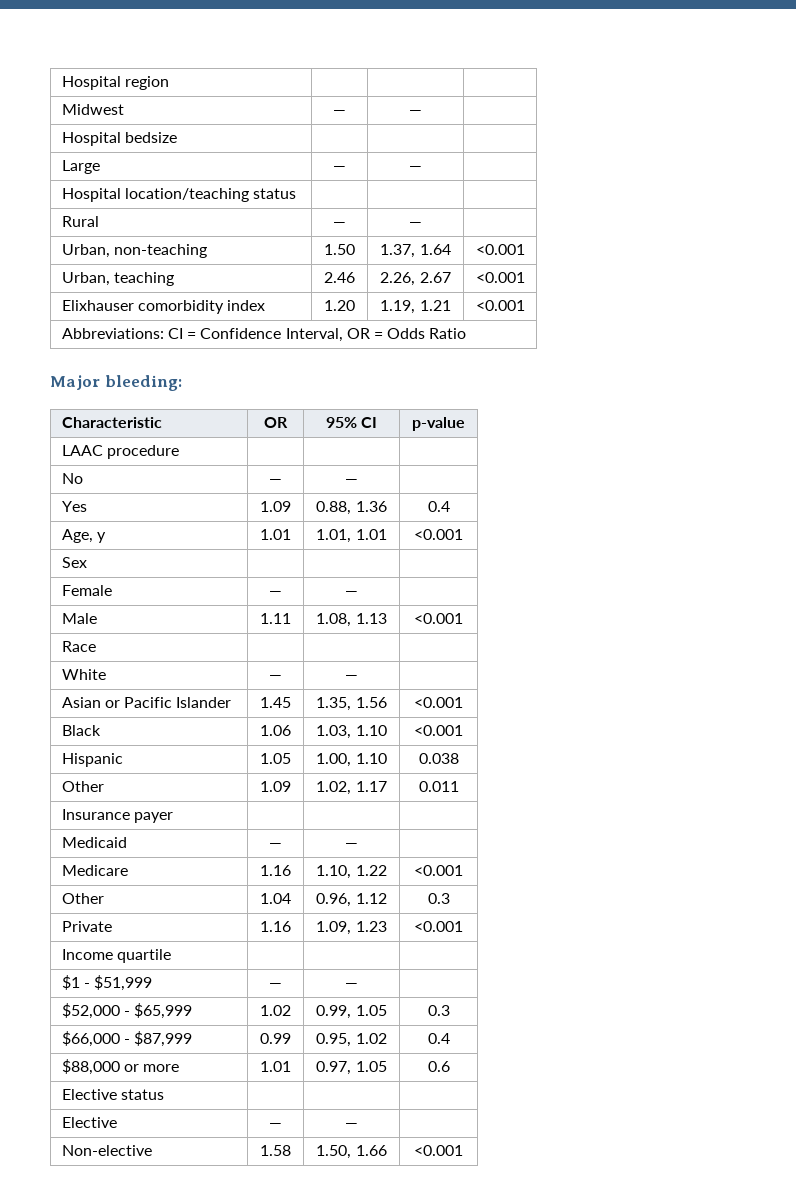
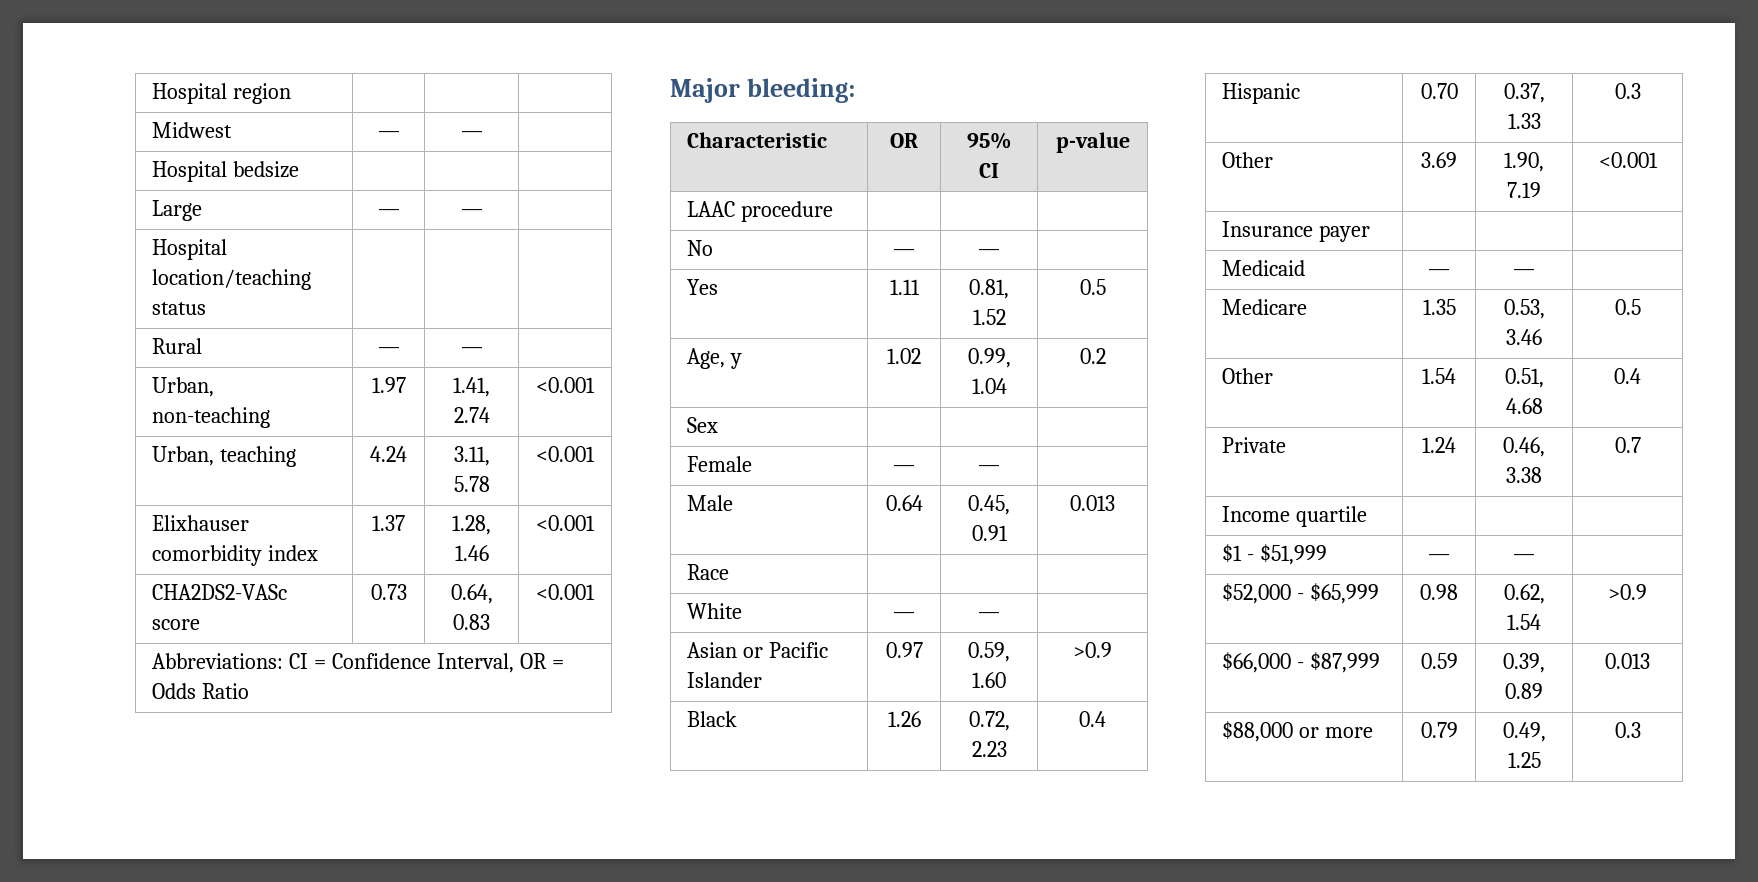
- Urban, non-teaching | 1.50 | 1.37, 1.64 | <0.001
+ Urban, non-teaching | 1.97 | 1.41, 2.74 | <0.001
- Urban, teaching | 2.46 | 2.26, 2.67 | <0.001
+ Urban, teaching | 4.24 | 3.11, 5.78 | <0.001
- Elixhauser comorbidity index | 1.20 | 1.19, 1.21 | <0.001
+ Elixhauser comorbidity index | 1.37 | 1.28, 1.46 | <0.001
+ CHA2DS2-VASc score | 0.73 | 0.64, 0.83 | <0.001
- Yes | 1.09 | 0.88, 1.36 | 0.4
- Age, y | 1.01 | 1.01, 1.01 | <0.001
+ Yes | 1.11 | 0.81, 1.52 | 0.5
+ Age, y | 1.02 | 0.99, 1.04 | 0.2
- Male | 1.11 | 1.08, 1.13 | <0.001
+ Male | 0.64 | 0.45, 0.91 | 0.013
- Asian or Pacific Islander | 1.45 | 1.35, 1.56 | <0.001
- Black | 1.06 | 1.03, 1.10 | <0.001
- Hispanic | 1.05 | 1.00, 1.10 | 0.038
- Other | 1.09 | 1.02, 1.17 | 0.011
+ Asian or Pacific Islander | 0.97 | 0.59, 1.60 | >0.9
+ Black | 1.26 | 0.72, 2.23 | 0.4
+ Hispanic | 0.70 | 0.37, 1.33 | 0.3
+ Other | 3.69 | 1.90, 7.19 | <0.001
- Medicare | 1.16 | 1.10, 1.22 | <0.001
- Other | 1.04 | 0.96, 1.12 | 0.3
- Private | 1.16 | 1.09, 1.23 | <0.001
+ Medicare | 1.35 | 0.53, 3.46 | 0.5
+ Other | 1.54 | 0.51, 4.68 | 0.4
+ Private | 1.24 | 0.46, 3.38 | 0.7
- $52,000 - $65,999 | 1.02 | 0.99, 1.05 | 0.3
+ $52,000 - $65,999 | 0.98 | 0.62, 1.54 | >0.9
- $66,000 - $87,999 | 0.99 | 0.95, 1.02 | 0.4
+ $66,000 - $87,999 | 0.59 | 0.39, 0.89 | 0.013
- $88,000 or more | 1.01 | 0.97, 1.05 | 0.6
- Elective status | | |
- Elective | — | — |
- Non-elective | 1.58 | 1.50, 1.66 | <0.001
+ $88,000 or more | 0.79 | 0.49, 1.25 | 0.3

